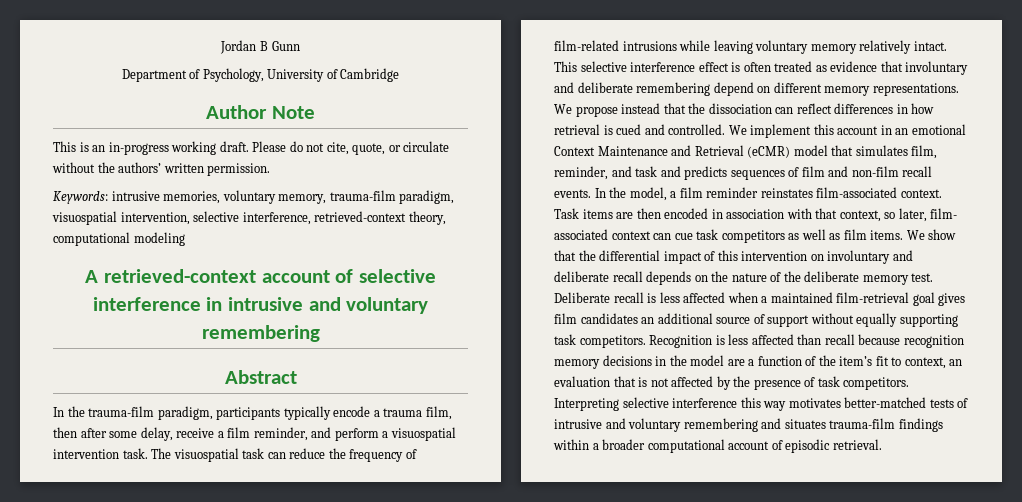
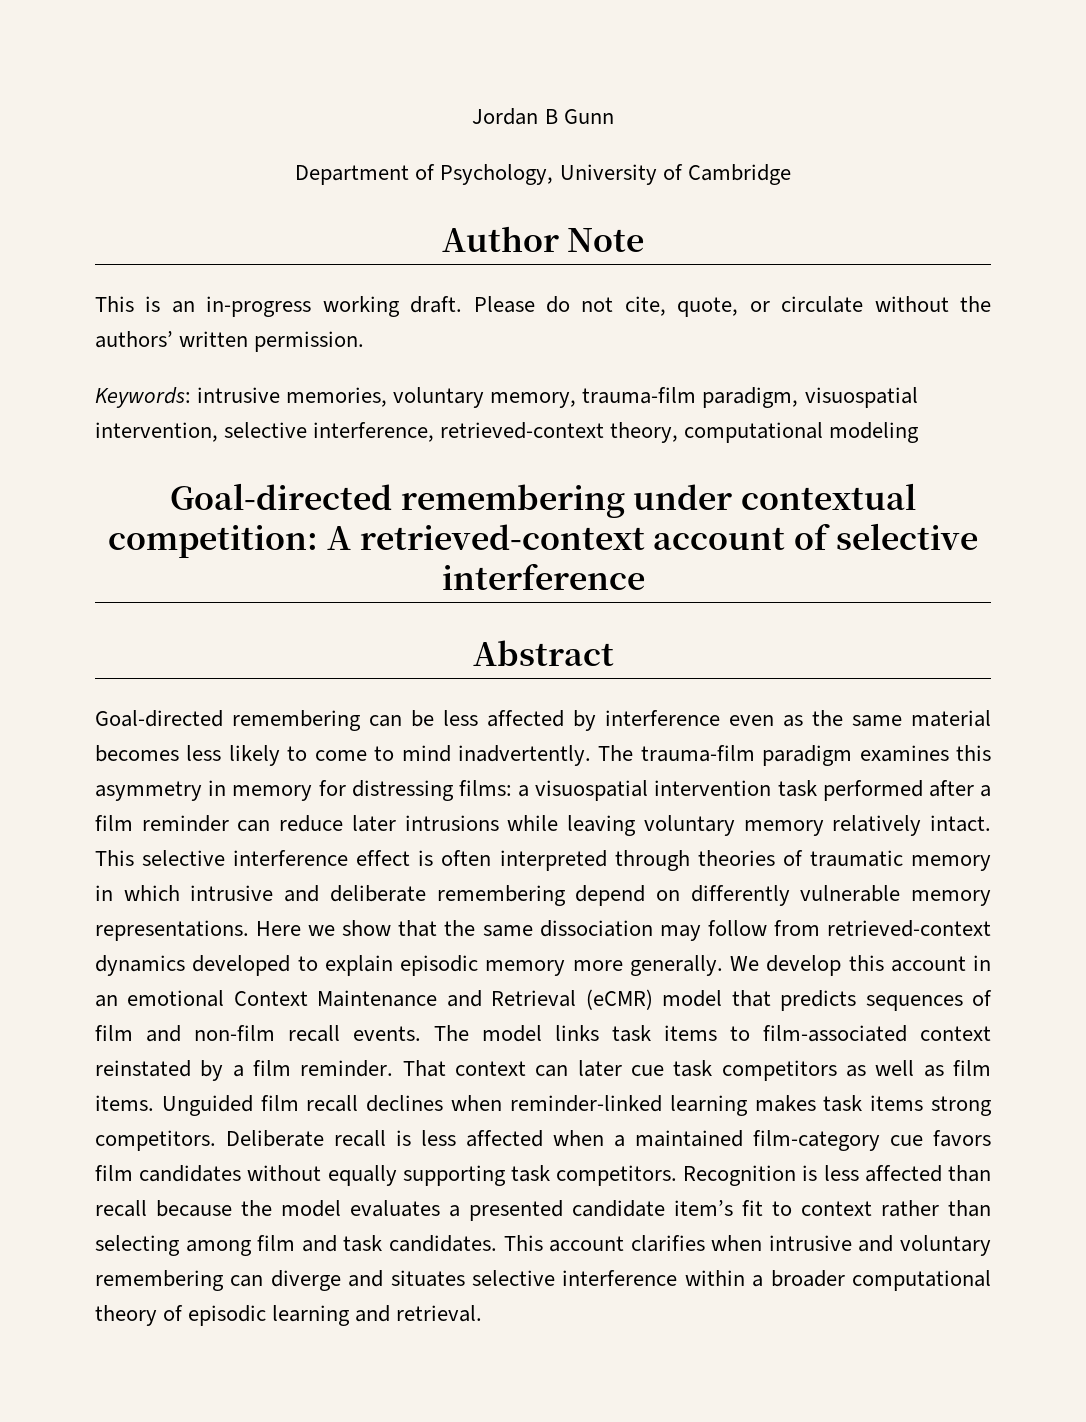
- A retrieved-context account of selective interference in intrusive and voluntary remembering
+ Goal-directed remembering under contextual competition: A retrieved-context account of selective interference
  Abstract
- In the trauma-film paradigm, participants typically encode a trauma film, then after some delay, receive a film reminder, and perform a visuospatial intervention task. The visuospatial task can reduce the frequency of film-related intrusions while leaving voluntary memory relatively intact.
+ Goal-directed remembering can be less affected by interference even as the same material becomes less likely to come to mind inadvertently. The trauma-film paradigm examines this asymmetry in memory for distressing films: a visuospatial intervention task performed after a film reminder can reduce later intrusions while leaving voluntary memory relatively intact.
- This selective interference effect is often treated as evidence that involuntary and deliberate remembering depend on different memory representations. We propose instead that the dissociation can reflect differences in how retrieval is cued and controlled. We implement this account in an emotional Context Maintenance and Retrieval (eCMR) model that simulates film, reminder, and task and predicts sequences of film and non-film recall events.
+ This selective interference effect is often interpreted through theories of traumatic memory in which intrusive and deliberate remembering depend on differently vulnerable memory representations. Here we show that the same dissociation may follow from retrieved-context dynamics developed to explain episodic memory more generally. We develop this account in an emotional Context Maintenance and Retrieval (eCMR) model that predicts sequences of film and non-film recall events.
- In the model, a film reminder reinstates film-associated context. Task items are then encoded in association with that context, so later, film- associated context can cue task competitors as well as film items.
+ The model links task items to film-associated context reinstated by a film reminder. That context can later cue task competitors as well as film items.
- We show that the differential impact of this intervention on involuntary and deliberate recall depends on the nature of the deliberate memory test.
+ Unguided film recall declines when reminder-linked learning makes task items strong competitors.
- Deliberate recall is less affected when a maintained film-retrieval goal gives film candidates an additional source of support without equally supporting task competitors.
+ Deliberate recall is less affected when a maintained film-category cue favors film candidates without equally supporting task competitors.
- Recognition is less affected than recall because recognition memory decisions in the model are a function of the item’s fit to context, an evaluation that is not affected by the presence of task competitors. Interpreting selective interference this way motivates better-matched tests of intrusive and voluntary remembering and situates trauma-film findings within a broader computational account of episodic retrieval.
+ Recognition is less affected than recall because the model evaluates a presented candidate item’s fit to context rather than selecting among film and task candidates. This account clarifies when intrusive and voluntary remembering can diverge and situates selective interference within a broader computational theory of episodic learning and retrieval.

